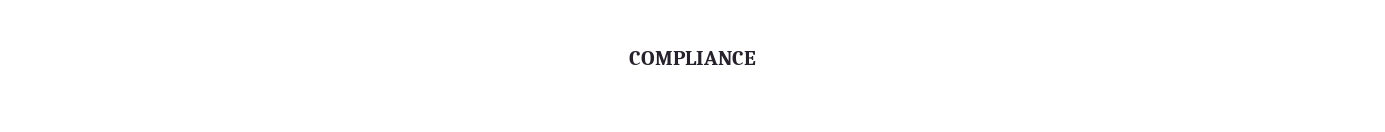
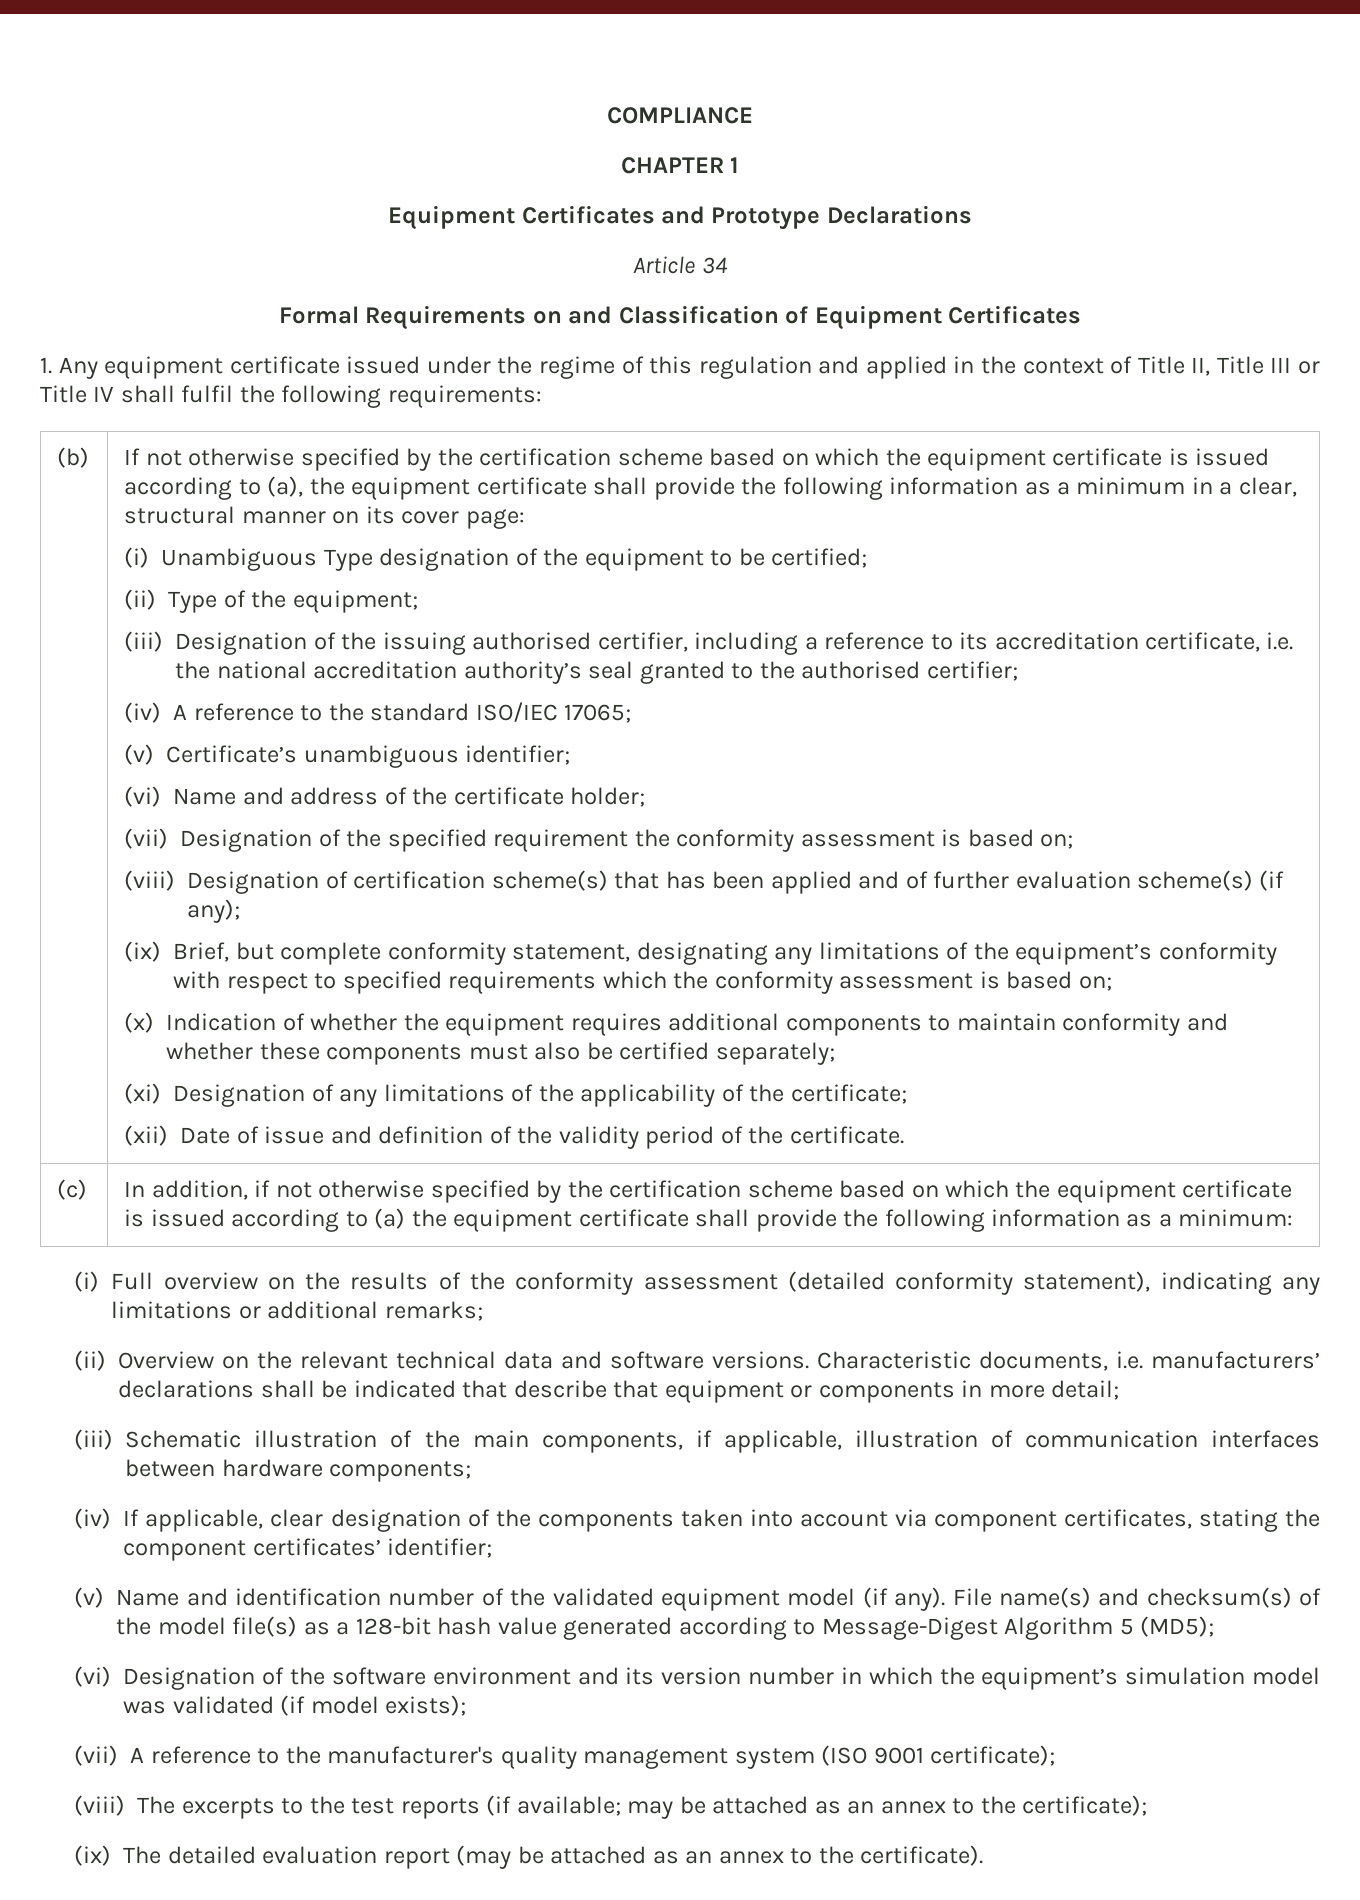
+ CHAPTER 1
+ Equipment Certificates and Prototype Declarations
+ Article 34
+ Formal Requirements on and Classification of Equipment Certificates
+ 1. Any equipment certificate issued under the regime of this regulation and applied in the context of Title II, Title III or Title IV shall fulfil the following requirements:
+ (b) | If not otherwise specified by the certification scheme based on which the equipment certificate is issued according to (a), the equipment certificate shall provide the following information as a minimum in a clear, structural manner on its cover page:
+ (i) Unambiguous Type designation of the equipment to be certified;
+ (ii) Type of the equipment;
+ (iii) Designation of the issuing authorised certifier, including a reference to its accreditation certificate, i.e. the national accreditation authority’s seal granted to the authorised certifier;
+ (iv) A reference to the standard ISO/IEC 17065;
+ (v) Certificate’s unambiguous identifier;
+ (vi) Name and address of the certificate holder;
+ (vii) Designation of the specified requirement the conformity assessment is based on;
+ (viii) Designation of certification scheme(s) that has been applied and of further evaluation scheme(s) (if any);
+ (ix) Brief, but complete conformity statement, designating any limitations of the equipment’s conformity with respect to specified requirements which the conformity assessment is based on;
+ (x) Indication of whether the equipment requires additional components to maintain conformity and whether these components must also be certified separately;
+ (xi) Designation of any limitations of the applicability of the certificate;
+ (xii) Date of issue and definition of the validity period of the certificate.
+ (c) | In addition, if not otherwise specified by the certification scheme based on which the equipment certificate is issued according to (a) the equipment certificate shall provide the following information as a minimum:
+ (i) Full overview on the results of the conformity assessment (detailed conformity statement), indicating any limitations or additional remarks;
+ (ii) Overview on the relevant technical data and software versions. Characteristic documents, i.e. manufacturers’ declarations shall be indicated that describe that equipment or components in more detail;
+ (iii) Schematic illustration of the main components, if applicable, illustration of communication interfaces between hardware components;
+ (iv) If applicable, clear designation of the components taken into account via component certificates, stating the component certificates’ identifier;
+ (v) Name and identification number of the validated equipment model (if any). File name(s) and checksum(s) of the model file(s) as a 128-bit hash value generated according to Message-Digest Algorithm 5 (MD5);
+ (vi) Designation of the software environment and its version number in which the equipment’s simulation model was validated (if model exists);
+ (vii) A reference to the manufacturer's quality management system (ISO 9001 certificate);
+ (viii) The excerpts to the test reports (if available; may be attached as an annex to the certificate);
+ (ix) The detailed evaluation report (may be attached as an annex to the certificate).

